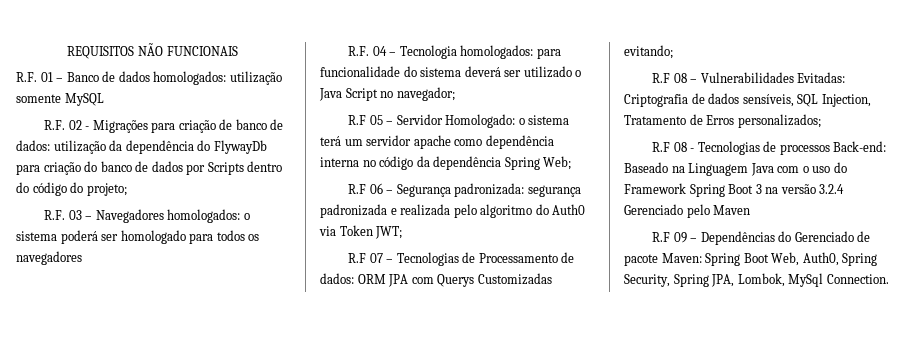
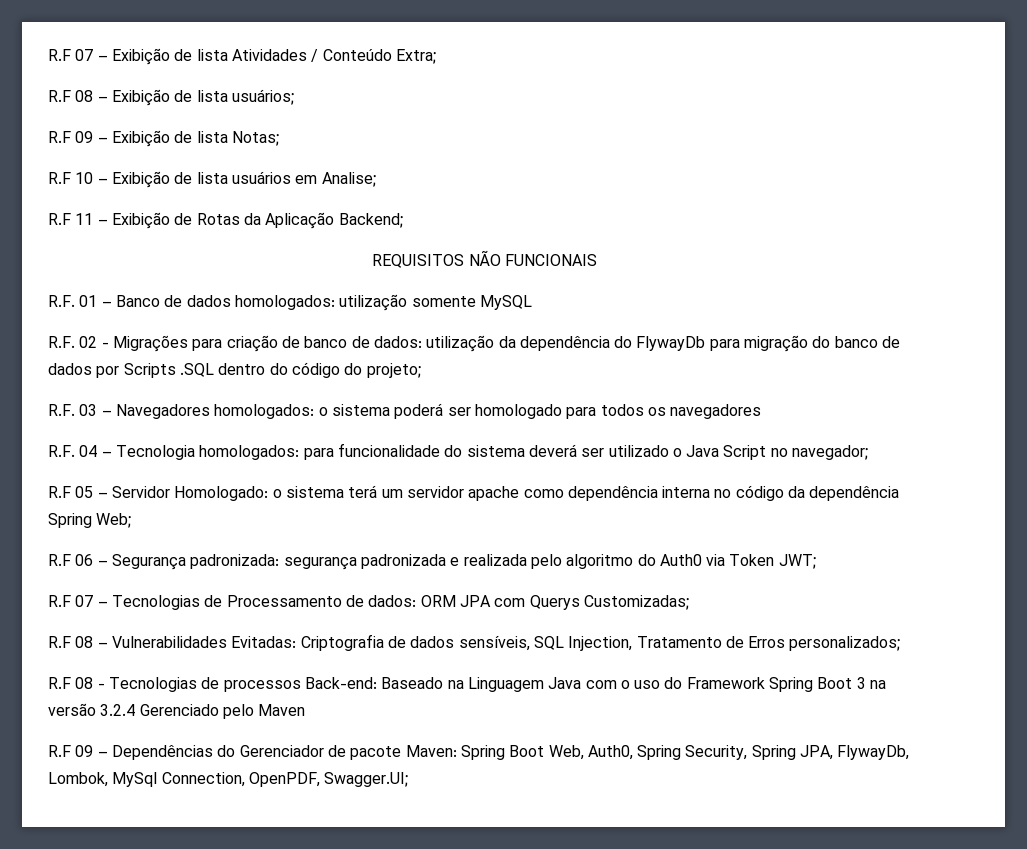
+ R.F 07 – Exibição de lista Atividades / Conteúdo Extra;
+ R.F 08 – Exibição de lista usuários;
+ R.F 09 – Exibição de lista Notas;
+ R.F 10 – Exibição de lista usuários em Analise;
+ R.F 11 – Exibição de Rotas da Aplicação Backend;
- R.F. 02 - Migrações para criação de banco de dados: utilização da dependência do FlywayDb para criação do banco de dados por Scripts dentro do código do projeto;
+ R.F. 02 - Migrações para criação de banco de dados: utilização da dependência do FlywayDb para migração do banco de dados por Scripts .SQL dentro do código do projeto;
- R.F 07 – Tecnologias de Processamento de dados: ORM JPA com Querys Customizadas evitando;
+ R.F 07 – Tecnologias de Processamento de dados: ORM JPA com Querys Customizadas;
- R.F 09 – Dependências do Gerenciado de pacote Maven: Spring Boot Web, Auth0, Spring Security, Spring JPA, Lombok, MySql Connection.
+ R.F 09 – Dependências do Gerenciador de pacote Maven: Spring Boot Web, Auth0, Spring Security, Spring JPA, FlywayDb, Lombok, MySql Connection, OpenPDF, Swagger.UI;

